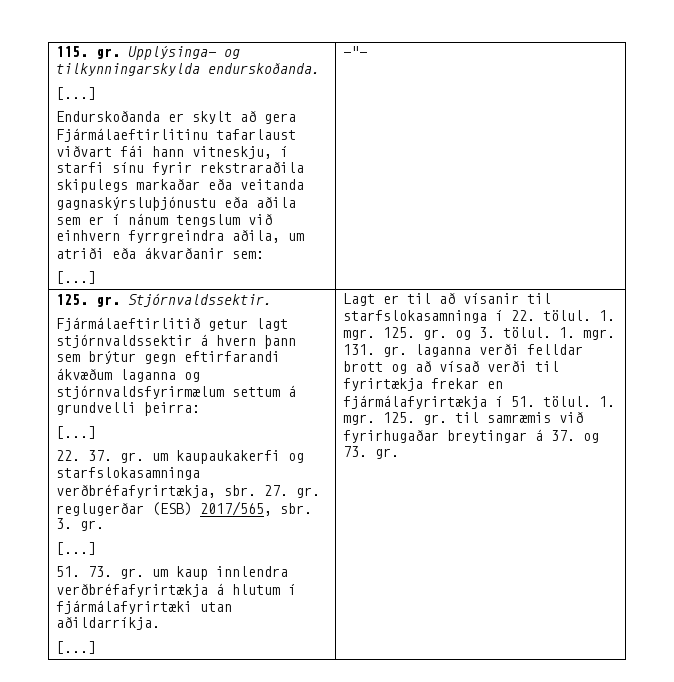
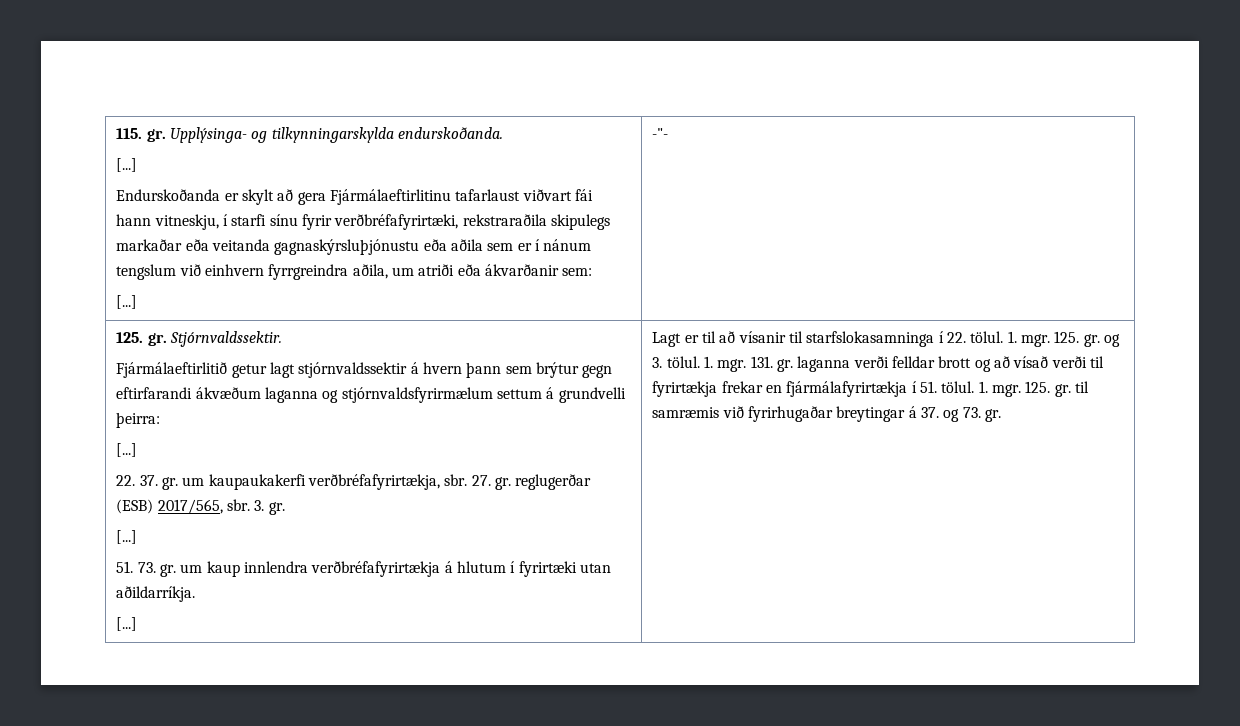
- Endurskoðanda er skylt að gera Fjármálaeftirlitinu tafarlaust viðvart fái hann vitneskju, í starfi sínu fyrir rekstraraðila skipulegs markaðar eða veitanda gagnaskýrsluþjónustu eða aðila sem er í nánum tengslum við einhvern fyrrgreindra aðila, um atriði eða ákvarðanir sem:
+ Endurskoðanda er skylt að gera Fjármálaeftirlitinu tafarlaust viðvart fái hann vitneskju, í starfi sínu fyrir verðbréfafyrirtæki, rekstraraðila skipulegs markaðar eða veitanda gagnaskýrsluþjónustu eða aðila sem er í nánum tengslum við einhvern fyrrgreindra aðila, um atriði eða ákvarðanir sem:
- 22. 37. gr. um kaupaukakerfi og starfslokasamninga verðbréfafyrirtækja, sbr.
+ 22. 37. gr. um kaupaukakerfi verðbréfafyrirtækja, sbr.
- 51. 73. gr. um kaup innlendra verðbréfafyrirtækja á hlutum í fjármálafyrirtæki utan aðildarríkja.
+ 51. 73. gr. um kaup innlendra verðbréfafyrirtækja á hlutum í fyrirtæki utan aðildarríkja.

